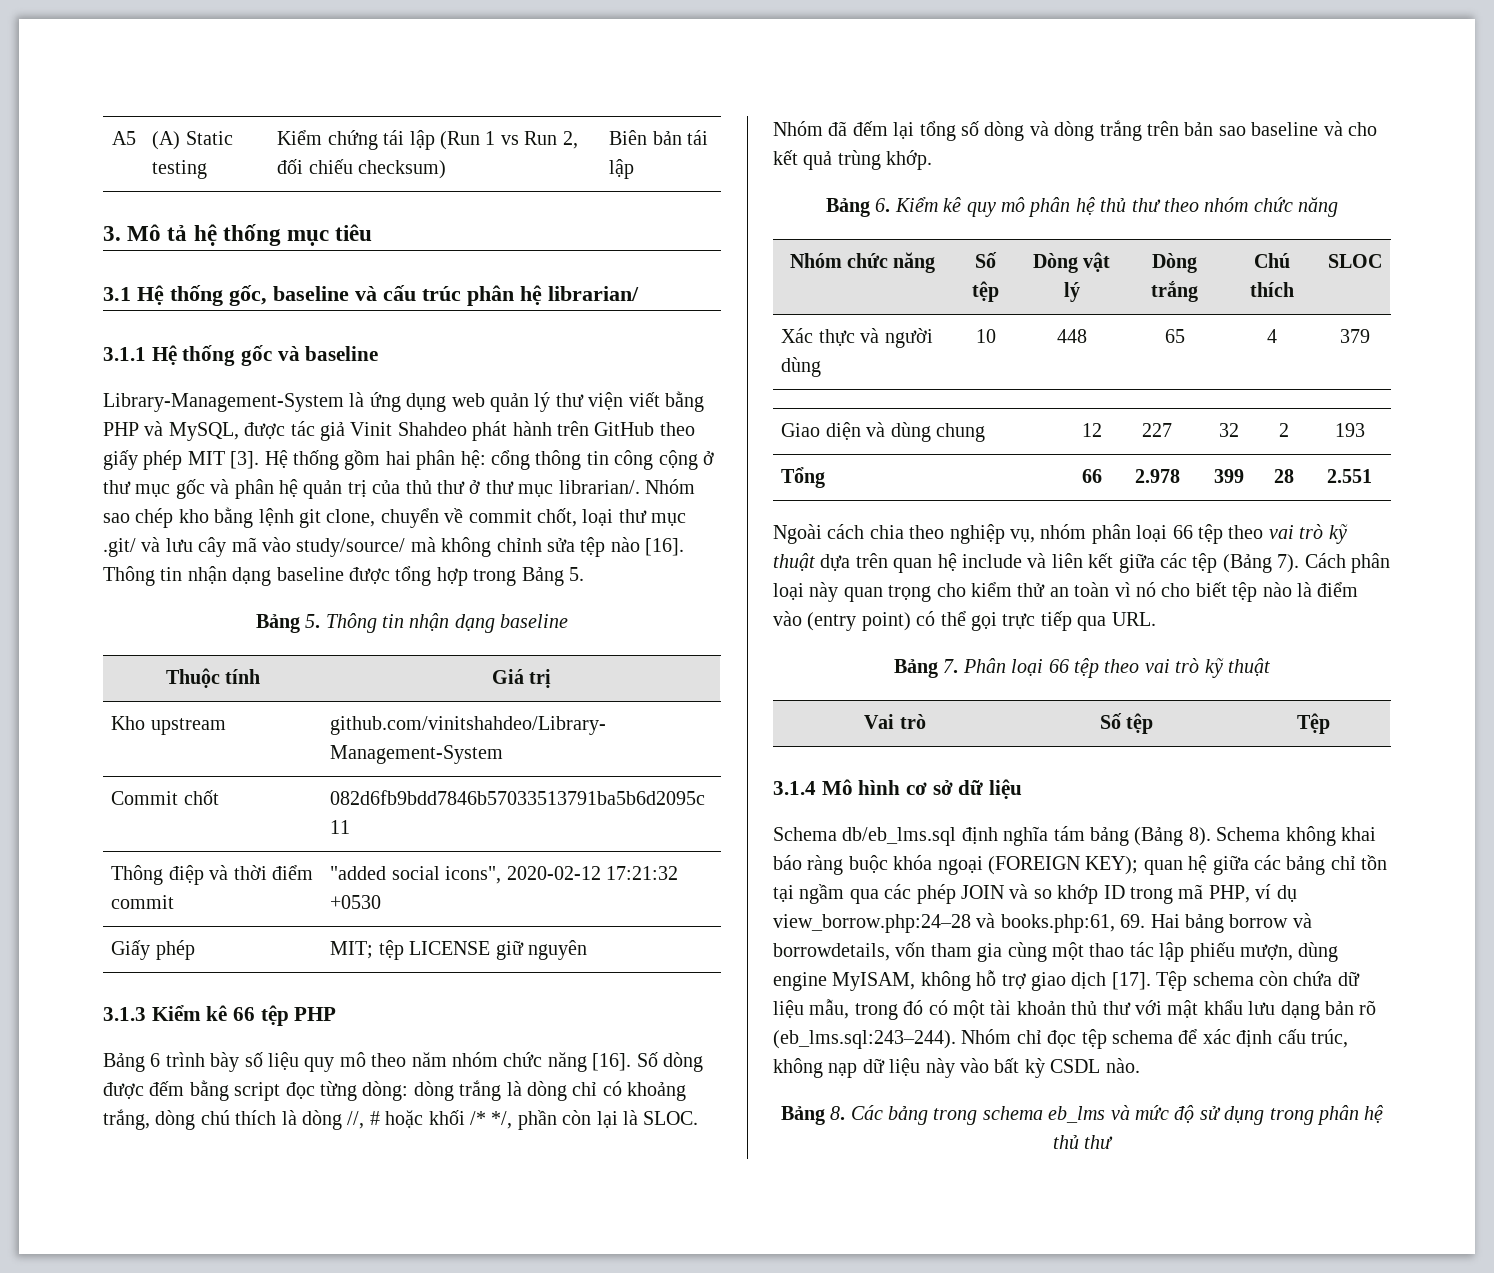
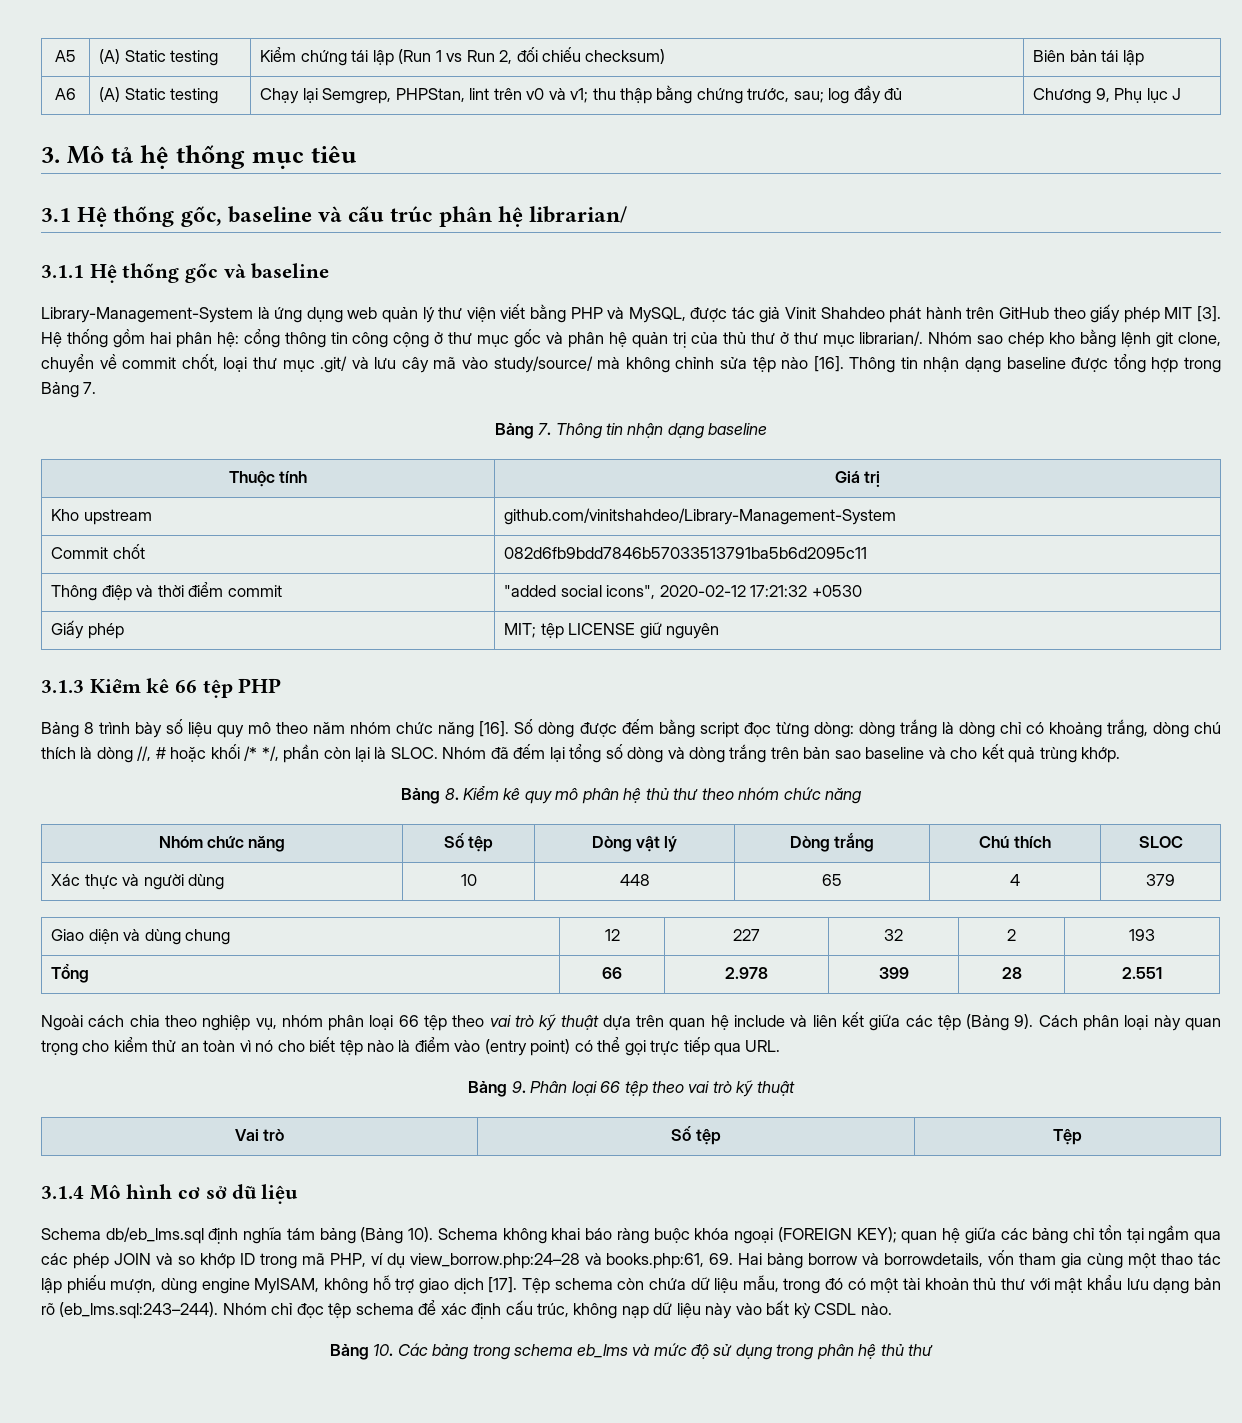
+ A6 | (A) Static testing | Chạy lại Semgrep, PHPStan, lint trên v0 và v1; thu thập bằng chứng trước, sau; log đầy đủ | Chương 9, Phụ lục J
- Thông tin nhận dạng baseline được tổng hợp trong Bảng 5.
- Bảng 5. Thông tin nhận dạng baseline
+ Thông tin nhận dạng baseline được tổng hợp trong Bảng 7.
+ Bảng 7. Thông tin nhận dạng baseline
- Bảng 6 trình bày số liệu quy mô theo năm nhóm chức năng [16].
+ Bảng 8 trình bày số liệu quy mô theo năm nhóm chức năng [16].
- Bảng 6. Kiểm kê quy mô phân hệ thủ thư theo nhóm chức năng
+ Bảng 8. Kiểm kê quy mô phân hệ thủ thư theo nhóm chức năng
- Ngoài cách chia theo nghiệp vụ, nhóm phân loại 66 tệp theo vai trò kỹ thuật dựa trên quan hệ include và liên kết giữa các tệp (Bảng 7).
+ Ngoài cách chia theo nghiệp vụ, nhóm phân loại 66 tệp theo vai trò kỹ thuật dựa trên quan hệ include và liên kết giữa các tệp (Bảng 9).
- Bảng 7. Phân loại 66 tệp theo vai trò kỹ thuật
+ Bảng 9. Phân loại 66 tệp theo vai trò kỹ thuật
- Schema db/eb_lms.sql định nghĩa tám bảng (Bảng 8).
+ Schema db/eb_lms.sql định nghĩa tám bảng (Bảng 10).
- Bảng 8. Các bảng trong schema eb_lms và mức độ sử dụng trong phân hệ thủ thư
+ Bảng 10. Các bảng trong schema eb_lms và mức độ sử dụng trong phân hệ thủ thư

